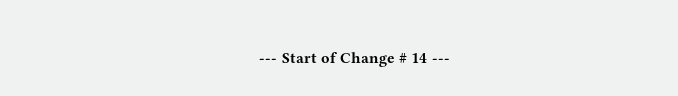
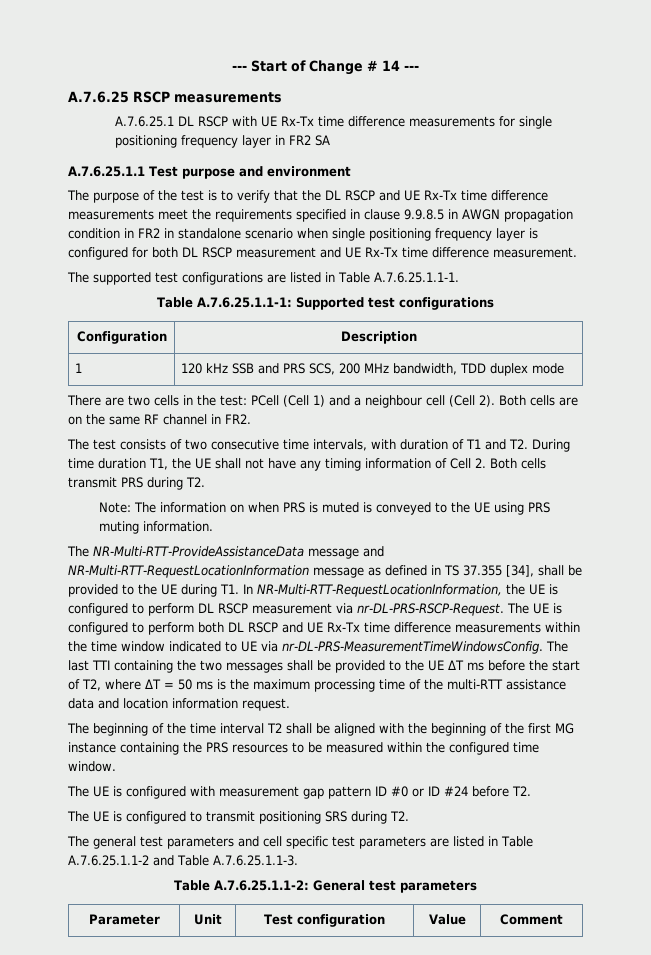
+ A.7.6.25 RSCP measurements
+ A.7.6.25.1 DL RSCP with UE Rx-Tx time difference measurements for single positioning frequency layer in FR2 SA
+ A.7.6.25.1.1 Test purpose and environment
+ The purpose of the test is to verify that the DL RSCP and UE Rx-Tx time difference measurements meet the requirements specified in clause 9.9.8.5 in AWGN propagation condition in FR2 in standalone scenario when single positioning frequency layer is configured for both DL RSCP measurement and UE Rx-Tx time difference measurement.
+ The supported test configurations are listed in Table A.7.6.25.1.1-1.
+ Table A.7.6.25.1.1-1: Supported test configurations
+ Configuration | Description
+ 1 | 120 kHz SSB and PRS SCS, 200 MHz bandwidth, TDD duplex mode
+ There are two cells in the test: PCell (Cell 1) and a neighbour cell (Cell 2). Both cells are on the same RF channel in FR2.
+ The test consists of two consecutive time intervals, with duration of T1 and T2. During time duration T1, the UE shall not have any timing information of Cell 2. Both cells transmit PRS during T2.
+ Note: The information on when PRS is muted is conveyed to the UE using PRS muting information.
+ The NR-Multi-RTT-ProvideAssistanceData message and NR-Multi-RTT-RequestLocationInformation message as defined in TS 37.355 [34], shall be provided to the UE during T1. In NR-Multi-RTT-RequestLocationInformation, the UE is configured to perform DL RSCP measurement via nr-DL-PRS-RSCP-Request. The UE is configured to perform both DL RSCP and UE Rx-Tx time difference measurements within the time window indicated to UE via nr-DL-PRS-MeasurementTimeWindowsConfig. The last TTI containing the two messages shall be provided to the UE ΔT ms before the start of T2, where ΔT = 50 ms is the maximum processing time of the multi-RTT assistance data and location information request.
+ The beginning of the time interval T2 shall be aligned with the beginning of the first MG instance containing the PRS resources to be measured within the configured time window.
+ The UE is configured with measurement gap pattern ID #0 or ID #24 before T2.
+ The UE is configured to transmit positioning SRS during T2.
+ The general test parameters and cell specific test parameters are listed in Table A.7.6.25.1.1-2 and Table A.7.6.25.1.1-3.
+ Table A.7.6.25.1.1-2: General test parameters
+ Parameter | Unit | Test configuration | Value | Comment

